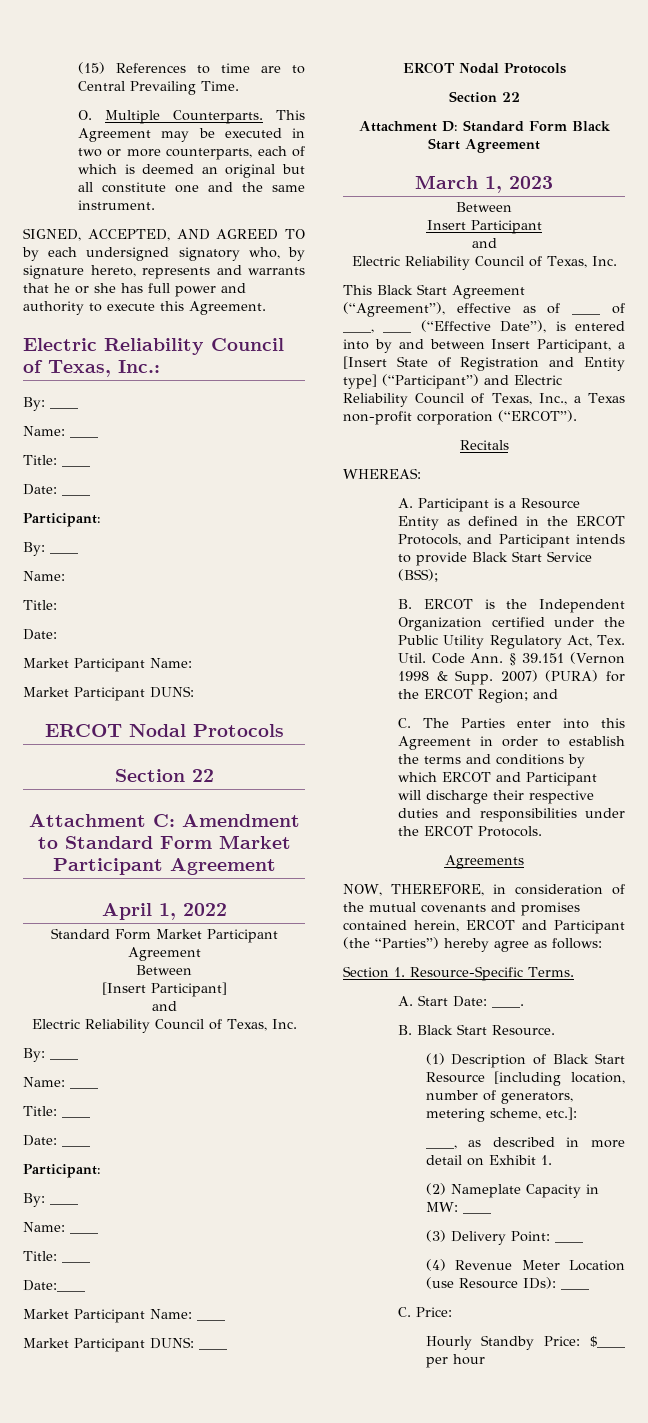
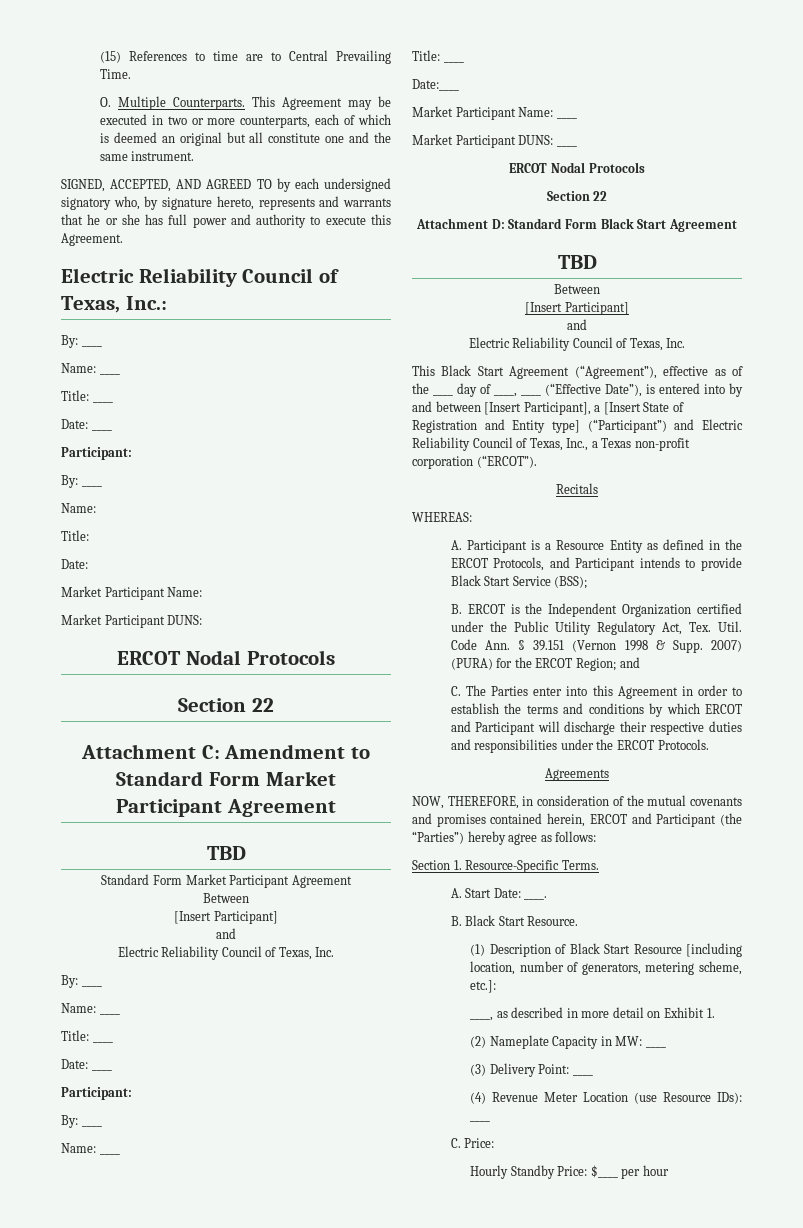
  Attachment C: Amendment to Standard Form Market Participant Agreement
- April 1, 2022
+ TBD
  Attachment D: Standard Form Black Start Agreement
- March 1, 2023
+ TBD
  Between
- Insert Participant
+ [Insert Participant]
- This Black Start Agreement (“Agreement”), effective as of ____ of ____, ____ (“Effective Date”), is entered into by and between Insert Participant, a [Insert State of Registration and Entity type] (“Participant”) and Electric Reliability Council of Texas, Inc., a Texas non-profit corporation (“ERCOT”).
+ This Black Start Agreement (“Agreement”), effective as of the ____ day of ____, ____ (“Effective Date”), is entered into by and between [Insert Participant], a [Insert State of Registration and Entity type] (“Participant”) and Electric Reliability Council of Texas, Inc., a Texas non-profit corporation (“ERCOT”).

